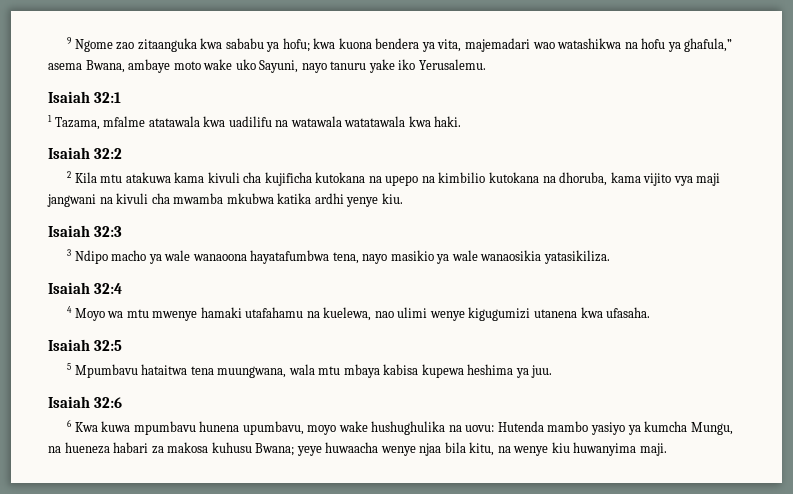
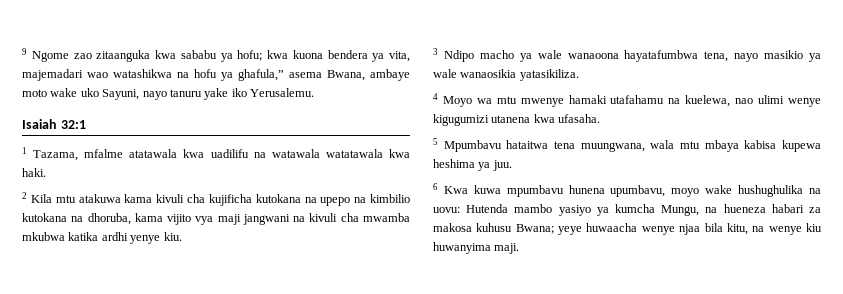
- Isaiah 32:2
- Isaiah 32:3
- Isaiah 32:4
- Isaiah 32:5
- Isaiah 32:6

